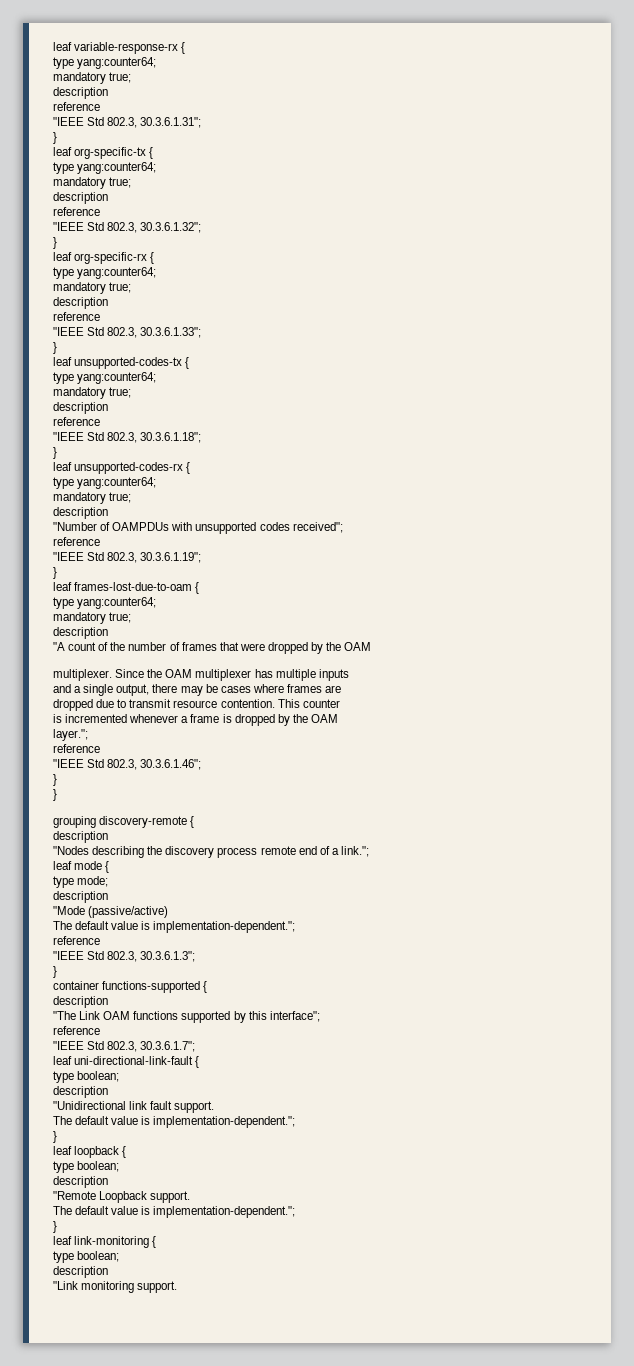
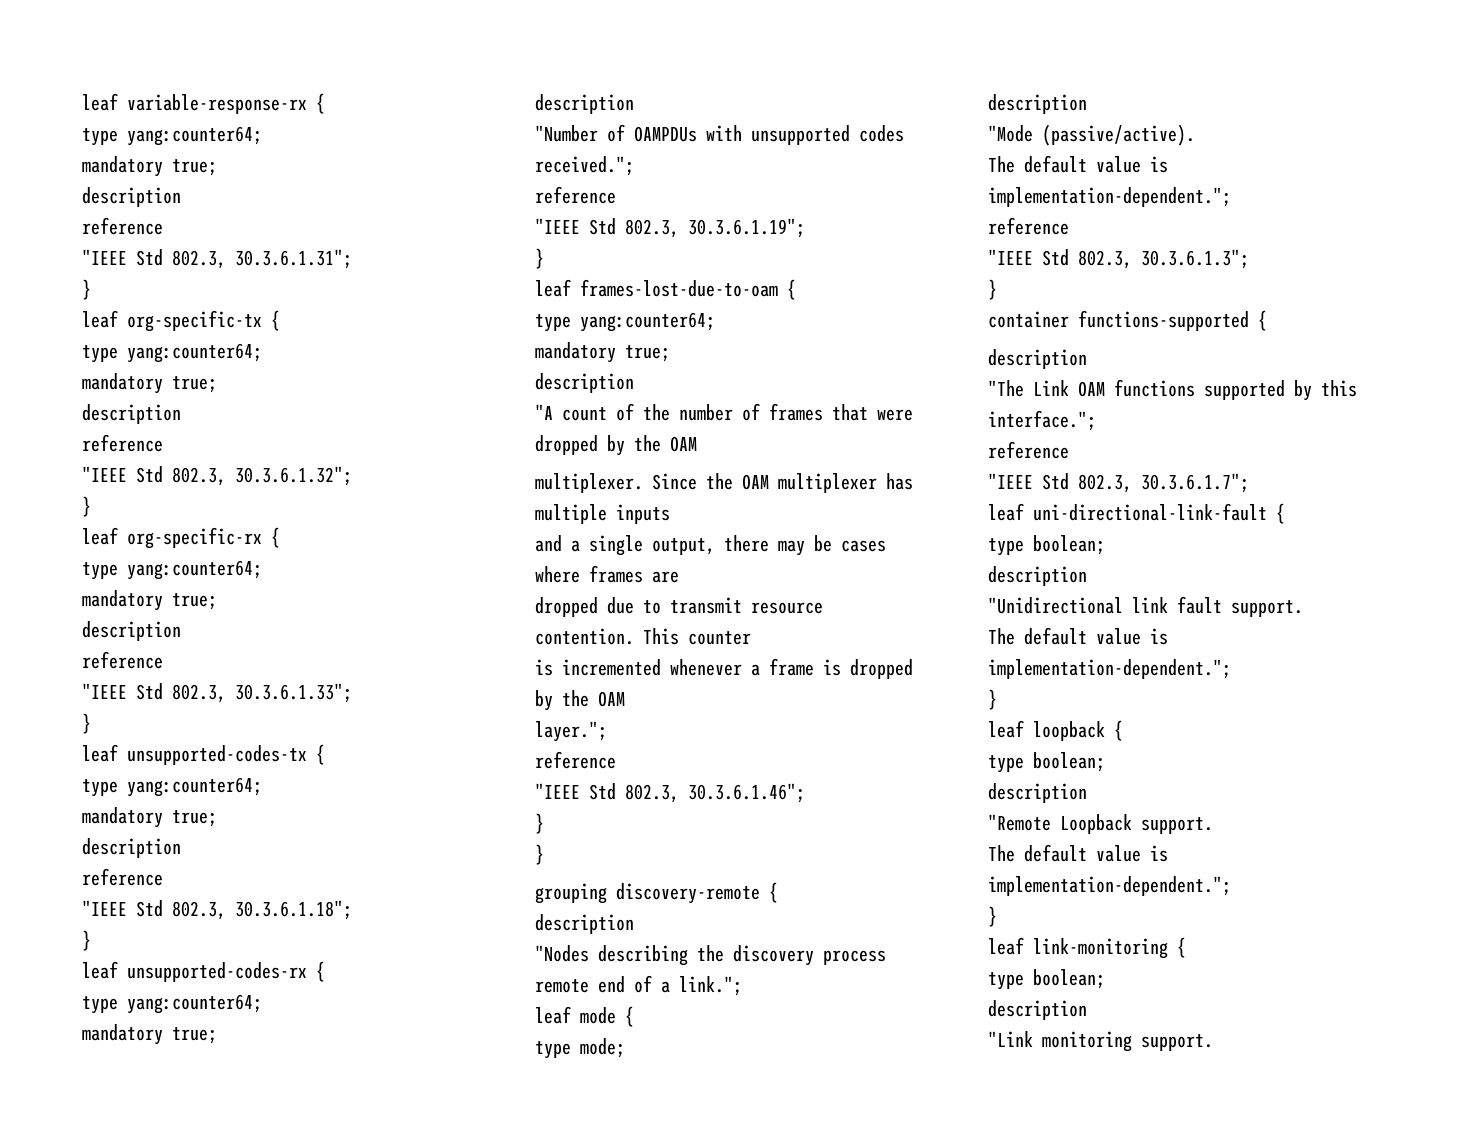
- "Number of OAMPDUs with unsupported codes received";
+ "Number of OAMPDUs with unsupported codes received.";
- "Mode (passive/active)
+ "Mode (passive/active).
- "The Link OAM functions supported by this interface";
+ "The Link OAM functions supported by this interface.";

